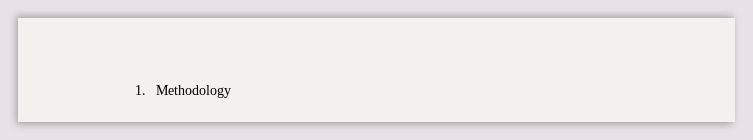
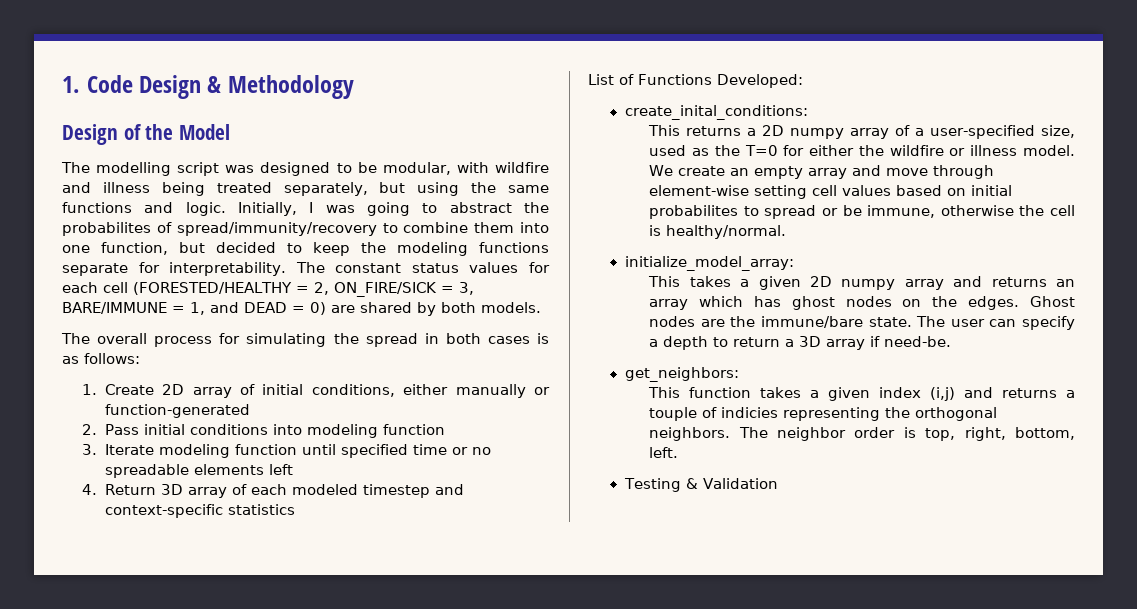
- 1. Methodology
+ 1. Code Design & Methodology
+ Design of the Model
+ The modelling script was designed to be modular, with wildfire and illness being treated separately, but using the same functions and logic. Initially, I was going to abstract the probabilites of spread/immunity/recovery to combine them into one function, but decided to keep the modeling functions separate for interpretability. The constant status values for each cell (FORESTED/HEALTHY = 2, ON_FIRE/SICK = 3, BARE/IMMUNE = 1, and DEAD = 0) are shared by both models.
+ The overall process for simulating the spread in both cases is as follows:
+ 1. Create 2D array of initial conditions, either manually or function-generated
+ 2. Pass initial conditions into modeling function
+ 3. Iterate modeling function until specified time or no spreadable elements left
+ 4. Return 3D array of each modeled timestep and context-specific statistics
+ List of Functions Developed:
+ create_inital_conditions:
+ This returns a 2D numpy array of a user-specified size, used as the T=0 for either the wildfire or illness model. We create an empty array and move through element-wise setting cell values based on initial probabilites to spread or be immune, otherwise the cell is healthy/normal.
+ initialize_model_array:
+ This takes a given 2D numpy array and returns an array which has ghost nodes on the edges. Ghost nodes are the immune/bare state. The user can specify a depth to return a 3D array if need-be.
+ get_neighbors:
+ This function takes a given index (i,j) and returns a touple of indicies representing the orthogonal neighbors. The neighbor order is top, right, bottom, left.
+ Testing & Validation

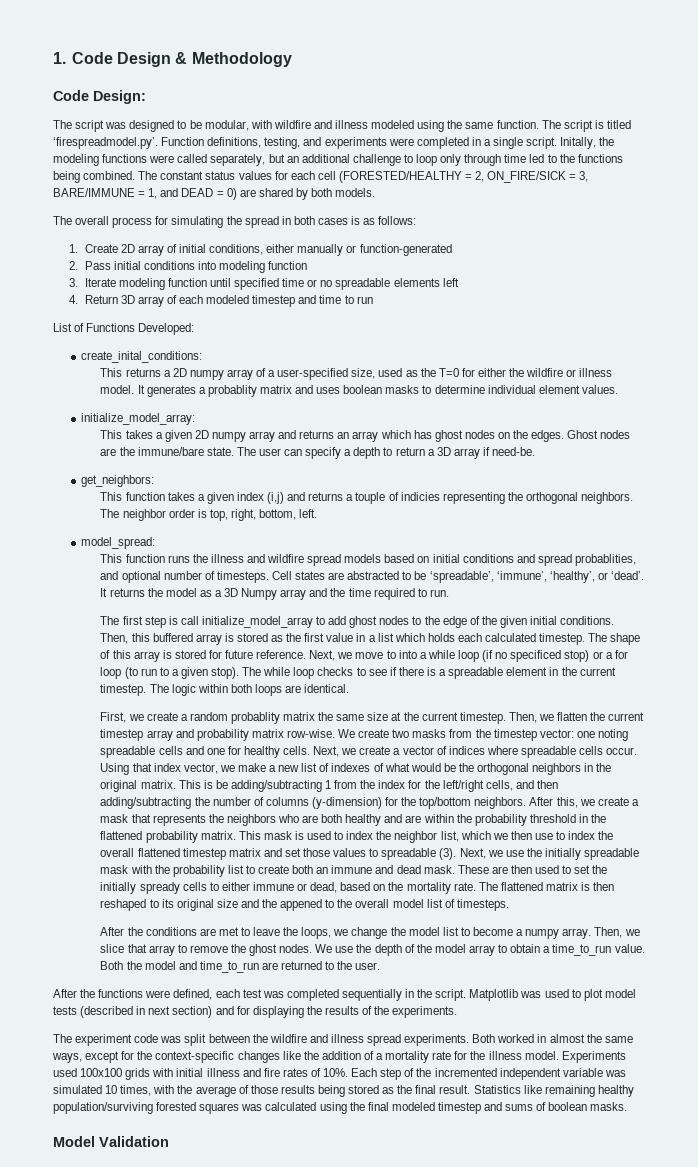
- Design of the Model
- The modelling script was designed to be modular, with wildfire and illness being treated separately, but using the same functions and logic. Initially, I was going to abstract the probabilites of spread/immunity/recovery to combine them into one function, but decided to keep the modeling functions separate for interpretability.
+ Code Design:
+ The script was designed to be modular, with wildfire and illness modeled using the same function. The script is titled ‘firespreadmodel.py’. Function definitions, testing, and experiments were completed in a single script. Initally, the modeling functions were called separately, but an additional challenge to loop only through time led to the functions being combined.
- 4. Return 3D array of each modeled timestep and context-specific statistics
+ 4. Return 3D array of each modeled timestep and time to run
- We create an empty array and move through element-wise setting cell values based on initial probabilites to spread or be immune, otherwise the cell is healthy/normal.
+ It generates a probablity matrix and uses boolean masks to determine individual element values.
- Testing & Validation
+ model_spread:
+ This function runs the illness and wildfire spread models based on initial conditions and spread probablities, and optional number of timesteps. Cell states are abstracted to be ‘spreadable’, ‘immune’, ‘healthy’, or ‘dead’. It returns the model as a 3D Numpy array and the time required to run.
+ The first step is call initialize_model_array to add ghost nodes to the edge of the given initial conditions. Then, this buffered array is stored as the first value in a list which holds each calculated timestep. The shape of this array is stored for future reference. Next, we move to into a while loop (if no specificed stop) or a for loop (to run to a given stop). The while loop checks to see if there is a spreadable element in the current timestep. The logic within both loops are identical.
+ First, we create a random probablity matrix the same size at the current timestep. Then, we flatten the current timestep array and probability matrix row-wise. We create two masks from the timestep vector: one noting spreadable cells and one for healthy cells. Next, we create a vector of indices where spreadable cells occur. Using that index vector, we make a new list of indexes of what would be the orthogonal neighbors in the original matrix. This is be adding/subtracting 1 from the index for the left/right cells, and then adding/subtracting the number of columns (y-dimension) for the top/bottom neighbors. After this, we create a mask that represents the neighbors who are both healthy and are within the probability threshold in the flattened probability matrix. This mask is used to index the neighbor list, which we then use to index the overall flattened timestep matrix and set those values to spreadable (3). Next, we use the initially spreadable mask with the probability list to create both an immune and dead mask. These are then used to set the initially spready cells to either immune or dead, based on the mortality rate. The flattened matrix is then reshaped to its original size and the appened to the overall model list of timesteps.
+ After the conditions are met to leave the loops, we change the model list to become a numpy array. Then, we slice that array to remove the ghost nodes. We use the depth of the model array to obtain a time_to_run value. Both the model and time_to_run are returned to the user.
+ After the functions were defined, each test was completed sequentially in the script. Matplotlib was used to plot model tests (described in next section) and for displaying the results of the experiments.
+ The experiment code was split between the wildfire and illness spread experiments. Both worked in almost the same ways, except for the context-specific changes like the addition of a mortality rate for the illness model. Experiments used 100x100 grids with initial illness and fire rates of 10%. Each step of the incremented independent variable was simulated 10 times, with the average of those results being stored as the final result. Statistics like remaining healthy population/surviving forested squares was calculated using the final modeled timestep and sums of boolean masks.
+ Model Validation

